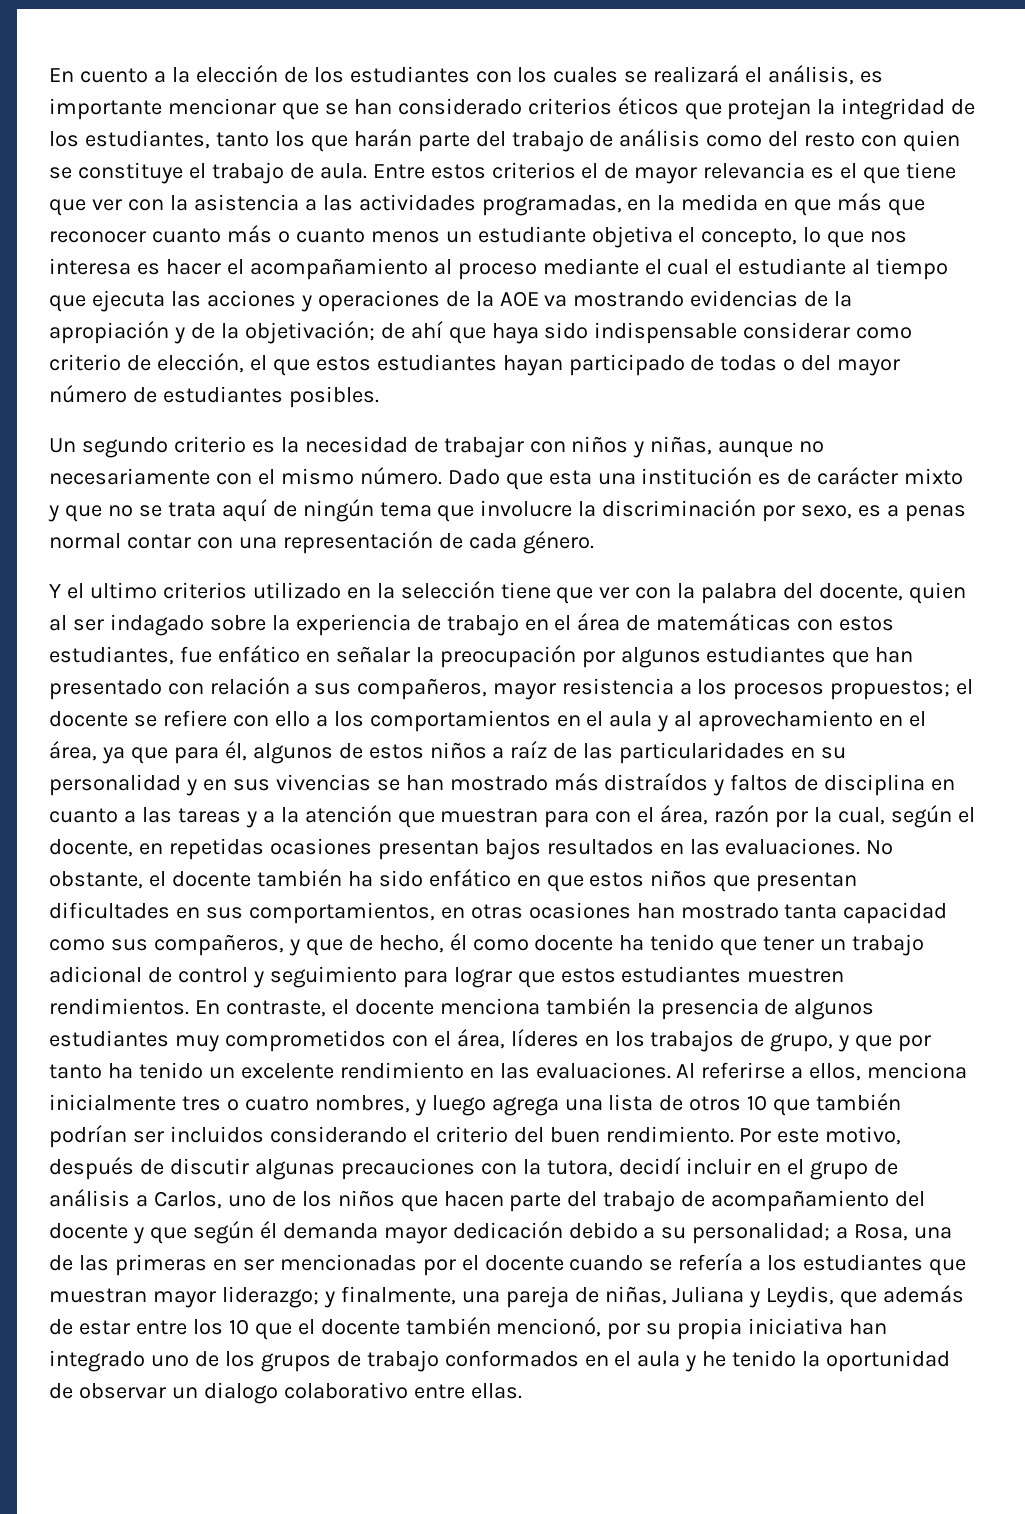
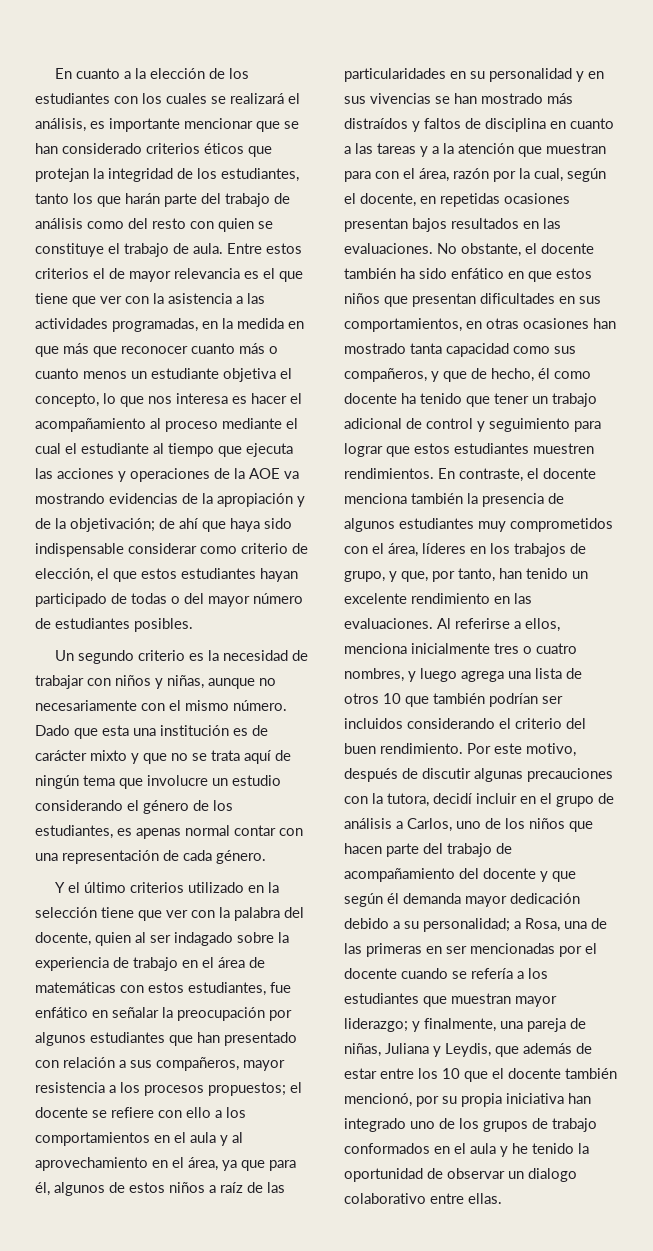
- En cuento a la elección de los estudiantes con los cuales se realizará el análisis, es importante mencionar que se han considerado criterios éticos que protejan la integridad de los estudiantes, tanto los que harán parte del trabajo de análisis como del resto con quien se constituye el trabajo de aula.
+ En cuanto a la elección de los estudiantes con los cuales se realizará el análisis, es importante mencionar que se han considerado criterios éticos que protejan la integridad de los estudiantes, tanto los que harán parte del trabajo de análisis como del resto con quien se constituye el trabajo de aula.
- Dado que esta una institución es de carácter mixto y que no se trata aquí de ningún tema que involucre la discriminación por sexo, es a penas normal contar con una representación de cada género.
+ Dado que esta una institución es de carácter mixto y que no se trata aquí de ningún tema que involucre un estudio considerando el género de los estudiantes, es apenas normal contar con una representación de cada género.
- Y el ultimo criterios utilizado en la selección tiene que ver con la palabra del docente, quien al ser indagado sobre la experiencia de trabajo en el área de matemáticas con estos estudiantes, fue enfático en señalar la preocupación por algunos estudiantes que han presentado con relación a sus compañeros, mayor resistencia a los procesos propuestos;
+ Y el último criterios utilizado en la selección tiene que ver con la palabra del docente, quien al ser indagado sobre la experiencia de trabajo en el área de matemáticas con estos estudiantes, fue enfático en señalar la preocupación por algunos estudiantes que han presentado con relación a sus compañeros, mayor resistencia a los procesos propuestos;
- En contraste, el docente menciona también la presencia de algunos estudiantes muy comprometidos con el área, líderes en los trabajos de grupo, y que por tanto ha tenido un excelente rendimiento en las evaluaciones.
+ En contraste, el docente menciona también la presencia de algunos estudiantes muy comprometidos con el área, líderes en los trabajos de grupo, y que, por tanto, han tenido un excelente rendimiento en las evaluaciones.

